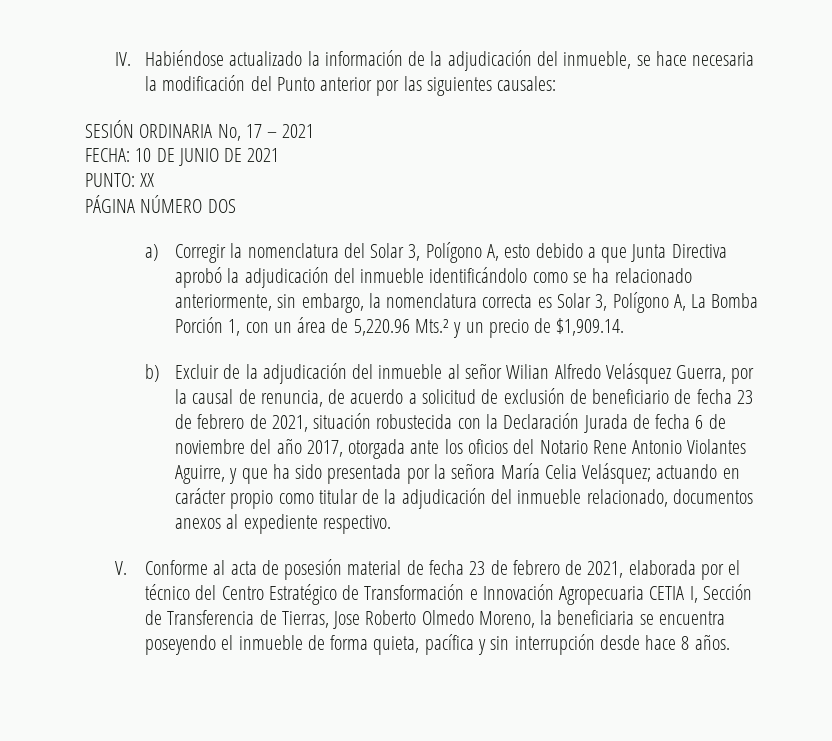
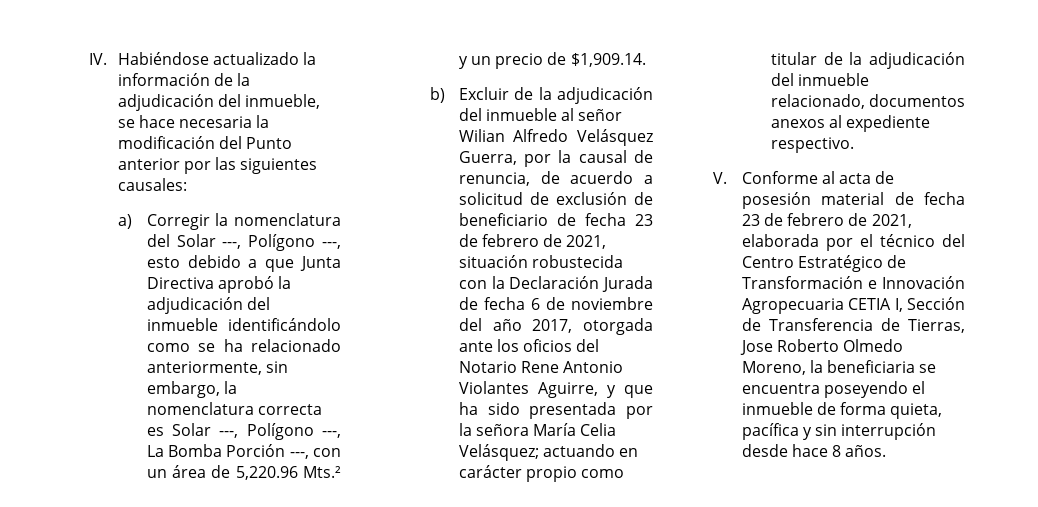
- SESIÓN ORDINARIA No, 17 – 2021
- FECHA: 10 DE JUNIO DE 2021
- PUNTO: XX
- PÁGINA NÚMERO DOS
- a) Corregir la nomenclatura del Solar 3, Polígono A, esto debido a que Junta Directiva aprobó la adjudicación del inmueble identificándolo como se ha relacionado anteriormente, sin embargo, la nomenclatura correcta es Solar 3, Polígono A, La Bomba Porción 1, con un área de 5,220.96 Mts.² y un precio de $1,909.14.
+ a) Corregir la nomenclatura del Solar ---, Polígono ---, esto debido a que Junta Directiva aprobó la adjudicación del inmueble identificándolo como se ha relacionado anteriormente, sin embargo, la nomenclatura correcta es Solar ---, Polígono ---, La Bomba Porción ---, con un área de 5,220.96 Mts.² y un precio de $1,909.14.

